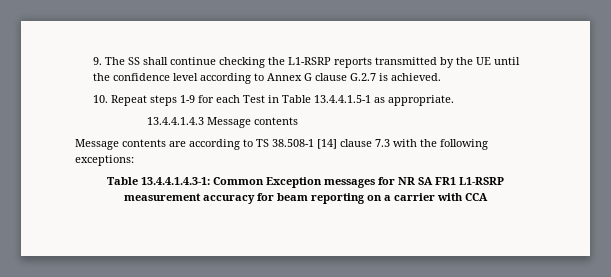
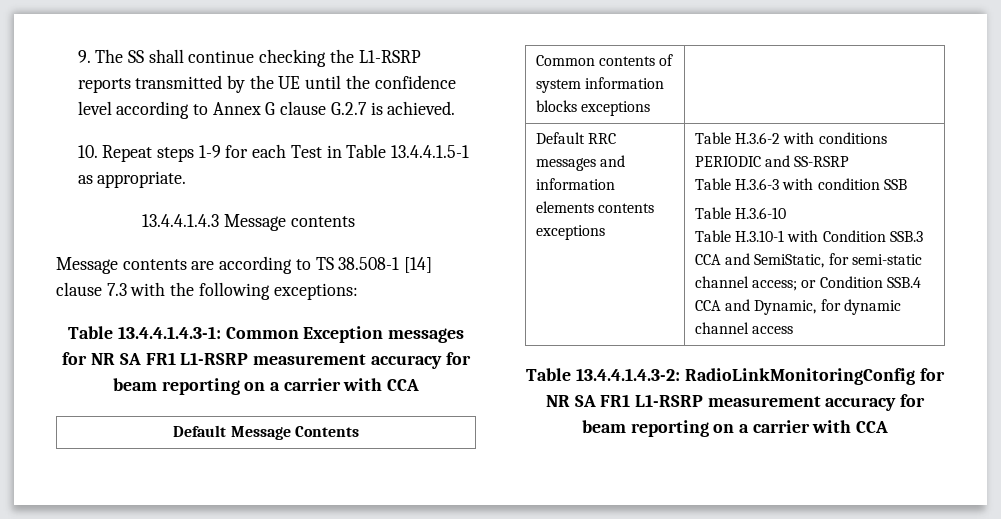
+ Default Message Contents
+ Common contents of system information blocks exceptions |
+ Default RRC messages and information elements contents exceptions | Table H.3.6-2 with conditions PERIODIC and SS-RSRP
+ Table H.3.6-3 with condition SSB
+ Table H.3.6-10
+ Table H.3.10-1 with Condition SSB.3 CCA and SemiStatic, for semi-static channel access; or Condition SSB.4 CCA and Dynamic, for dynamic channel access
+ Table 13.4.4.1.4.3-2: RadioLinkMonitoringConfig for NR SA FR1 L1-RSRP measurement accuracy for beam reporting on a carrier with CCA

